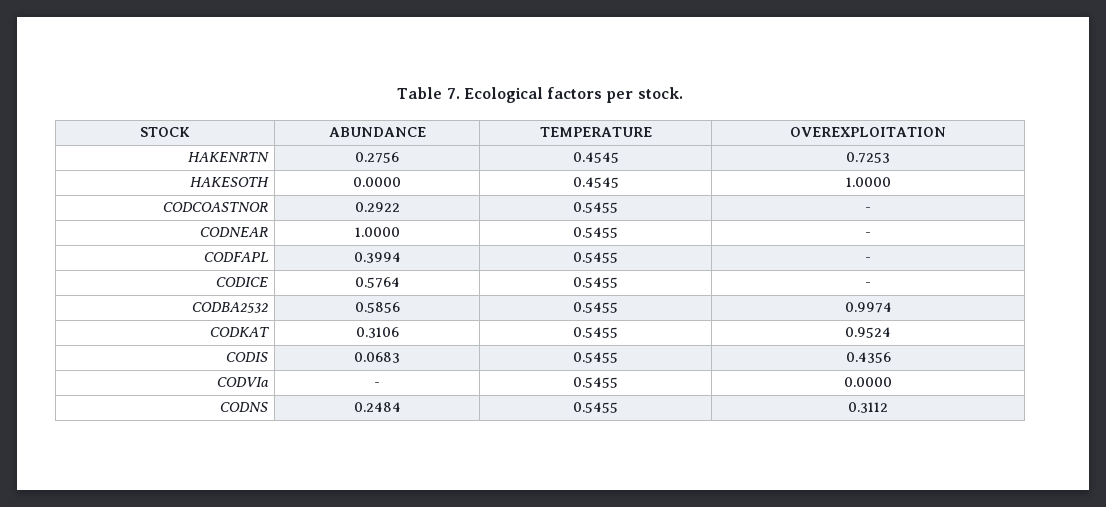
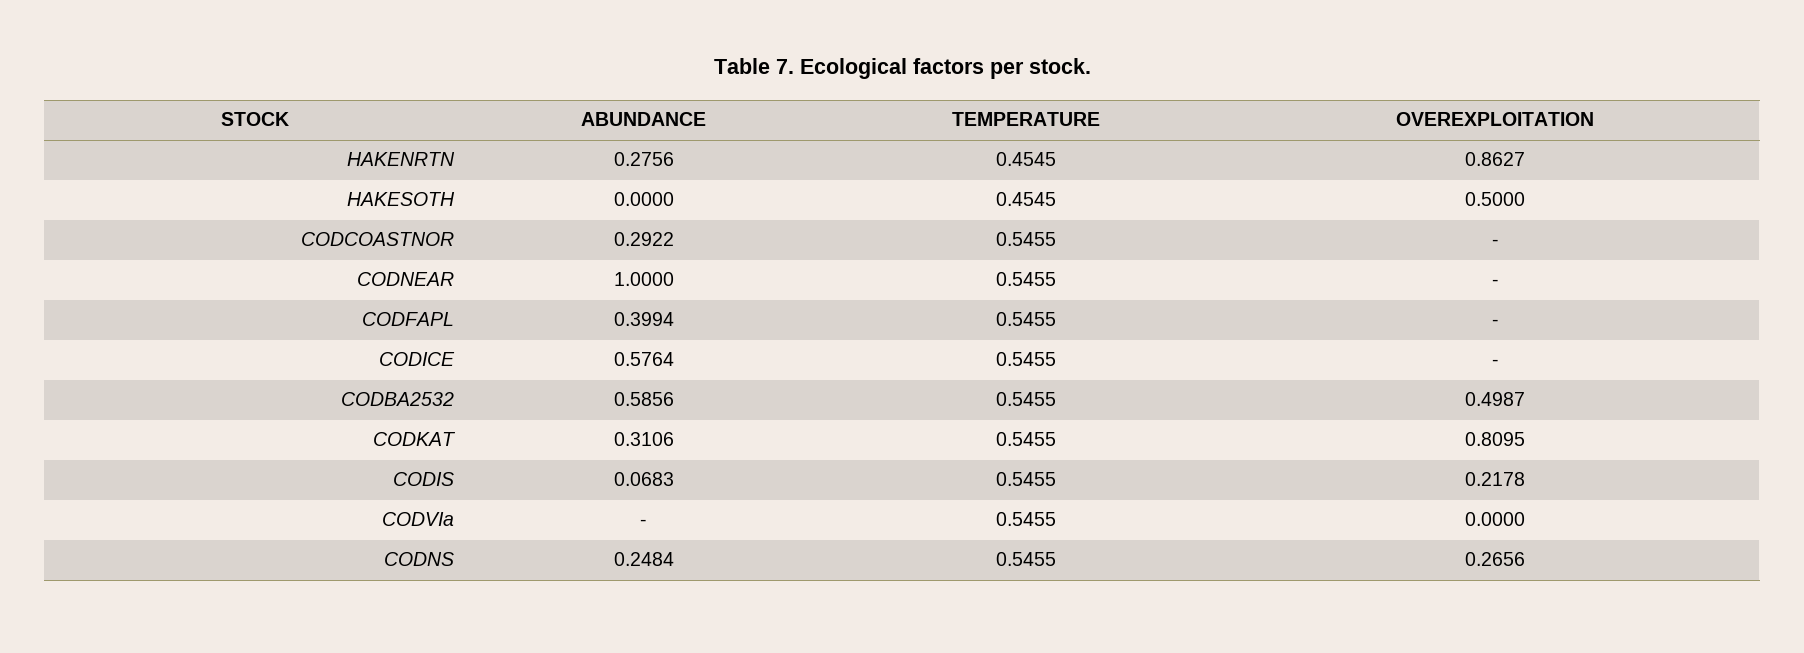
- HAKENRTN | 0.2756 | 0.4545 | 0.7253
+ HAKENRTN | 0.2756 | 0.4545 | 0.8627
- HAKESOTH | 0.0000 | 0.4545 | 1.0000
+ HAKESOTH | 0.0000 | 0.4545 | 0.5000
- CODBA2532 | 0.5856 | 0.5455 | 0.9974
+ CODBA2532 | 0.5856 | 0.5455 | 0.4987
- CODKAT | 0.3106 | 0.5455 | 0.9524
+ CODKAT | 0.3106 | 0.5455 | 0.8095
- CODIS | 0.0683 | 0.5455 | 0.4356
+ CODIS | 0.0683 | 0.5455 | 0.2178
- CODNS | 0.2484 | 0.5455 | 0.3112
+ CODNS | 0.2484 | 0.5455 | 0.2656

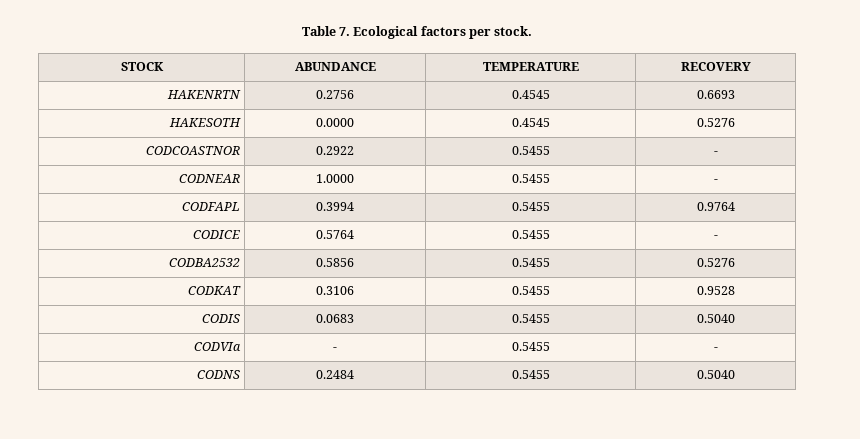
- STOCK | ABUNDANCE | TEMPERATURE | OVEREXPLOITATION
+ STOCK | ABUNDANCE | TEMPERATURE | RECOVERY
- HAKENRTN | 0.2756 | 0.4545 | 0.8627
+ HAKENRTN | 0.2756 | 0.4545 | 0.6693
- HAKESOTH | 0.0000 | 0.4545 | 0.5000
+ HAKESOTH | 0.0000 | 0.4545 | 0.5276
- CODFAPL | 0.3994 | 0.5455 | -
+ CODFAPL | 0.3994 | 0.5455 | 0.9764
- CODBA2532 | 0.5856 | 0.5455 | 0.4987
+ CODBA2532 | 0.5856 | 0.5455 | 0.5276
- CODKAT | 0.3106 | 0.5455 | 0.8095
+ CODKAT | 0.3106 | 0.5455 | 0.9528
- CODIS | 0.0683 | 0.5455 | 0.2178
+ CODIS | 0.0683 | 0.5455 | 0.5040
- CODVIa | - | 0.5455 | 0.0000
+ CODVIa | - | 0.5455 | -
- CODNS | 0.2484 | 0.5455 | 0.2656
+ CODNS | 0.2484 | 0.5455 | 0.5040

